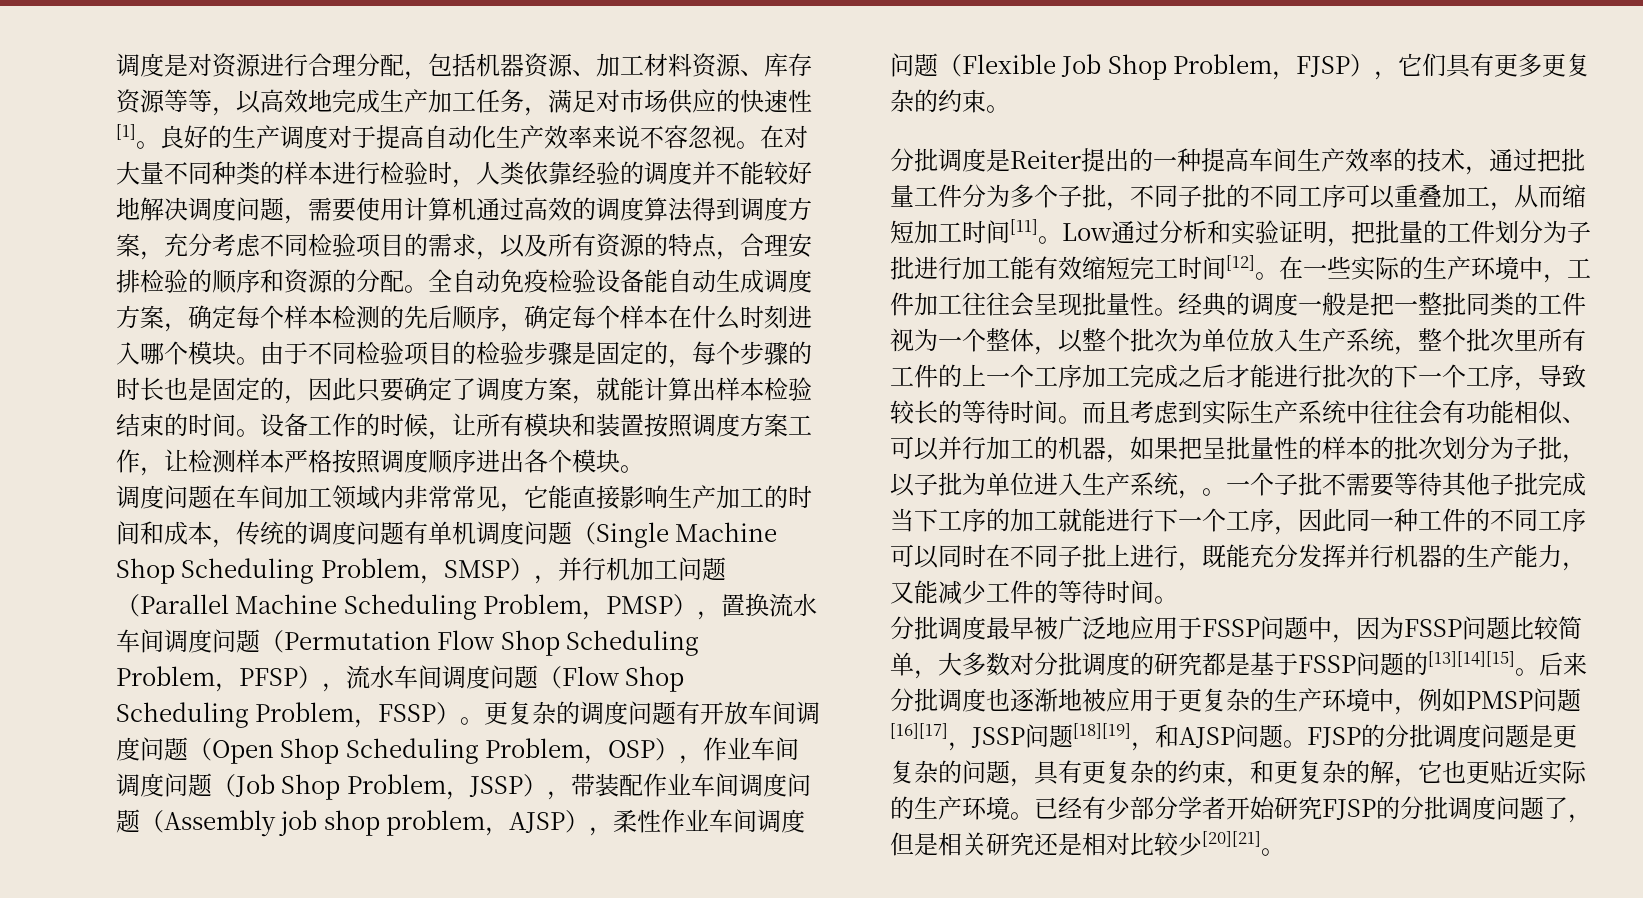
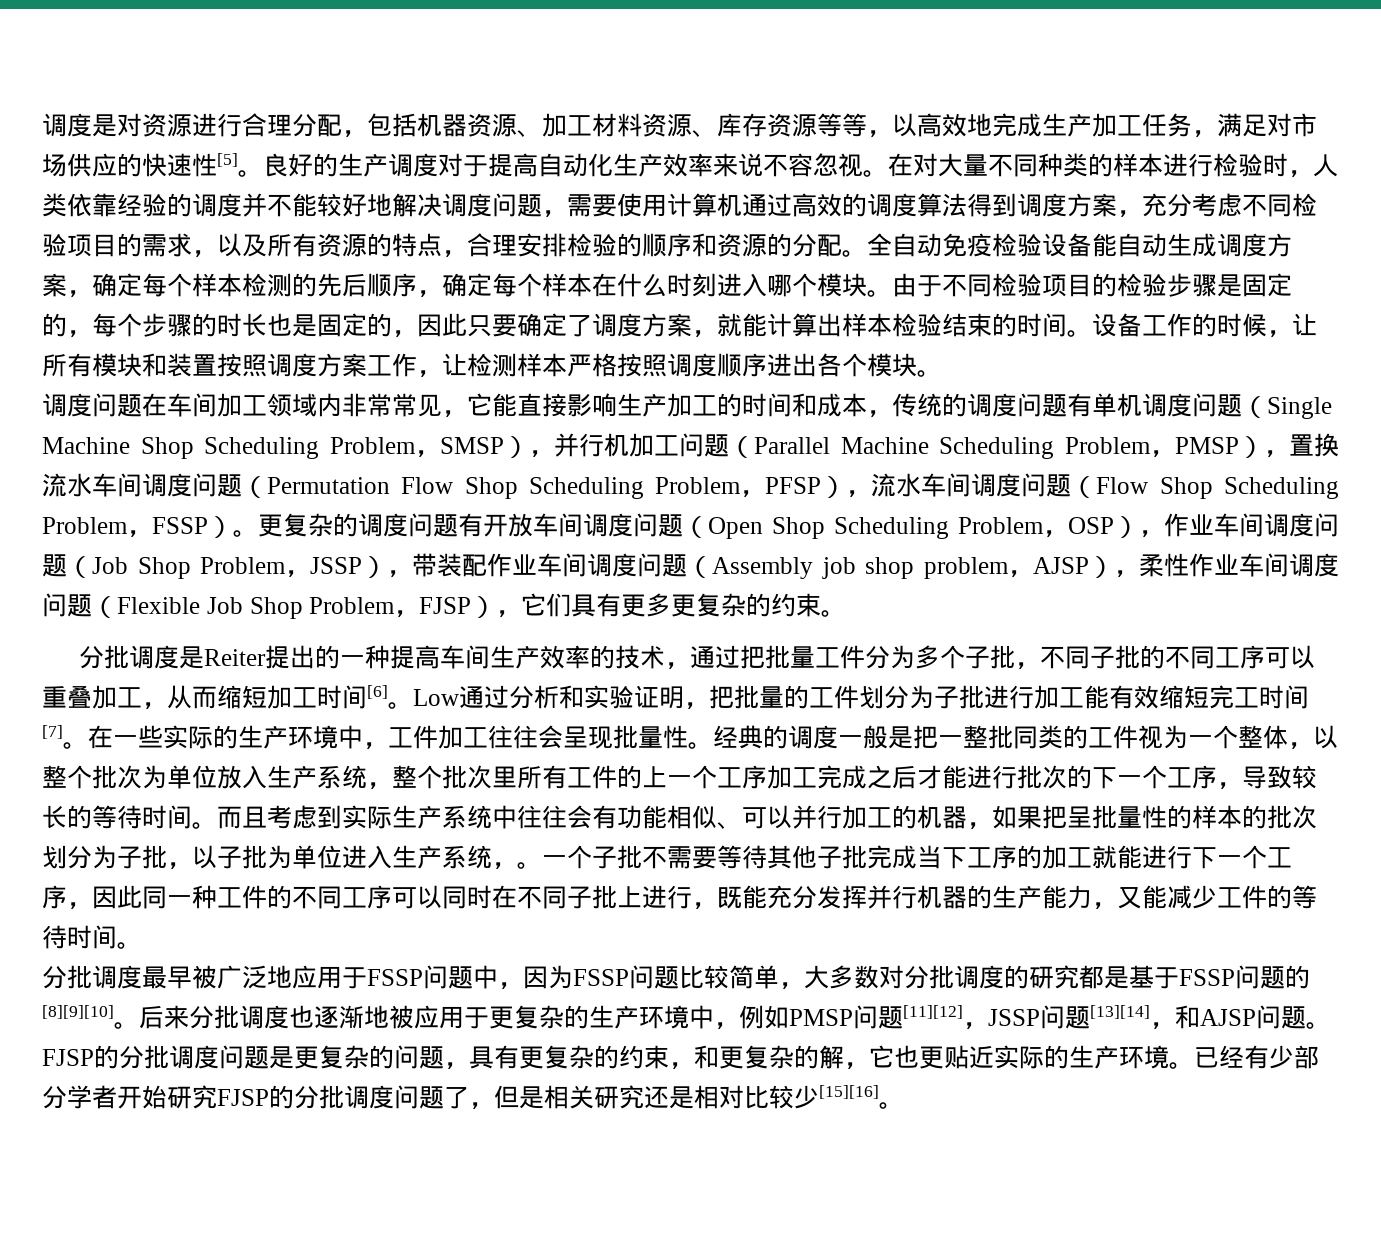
- 调度是对资源进行合理分配，包括机器资源、加工材料资源、库存资源等等，以高效地完成生产加工任务，满足对市场供应的快速性[1]。
+ 调度是对资源进行合理分配，包括机器资源、加工材料资源、库存资源等等，以高效地完成生产加工任务，满足对市场供应的快速性[5]。
- 分批调度是Reiter提出的一种提高车间生产效率的技术，通过把批量工件分为多个子批，不同子批的不同工序可以重叠加工，从而缩短加工时间[11]。
+ 分批调度是Reiter提出的一种提高车间生产效率的技术，通过把批量工件分为多个子批，不同子批的不同工序可以重叠加工，从而缩短加工时间[6]。
- Low通过分析和实验证明，把批量的工件划分为子批进行加工能有效缩短完工时间[12]。
+ Low通过分析和实验证明，把批量的工件划分为子批进行加工能有效缩短完工时间[7]。
- 分批调度最早被广泛地应用于FSSP问题中，因为FSSP问题比较简单，大多数对分批调度的研究都是基于FSSP问题的[13][14][15]。
+ 分批调度最早被广泛地应用于FSSP问题中，因为FSSP问题比较简单，大多数对分批调度的研究都是基于FSSP问题的[8][9][10]。
- 后来分批调度也逐渐地被应用于更复杂的生产环境中，例如PMSP问题[16][17]，JSSP问题[18][19]，和AJSP问题。
+ 后来分批调度也逐渐地被应用于更复杂的生产环境中，例如PMSP问题[11][12]，JSSP问题[13][14]，和AJSP问题。
- 已经有少部分学者开始研究FJSP的分批调度问题了，但是相关研究还是相对比较少[20][21]。
+ 已经有少部分学者开始研究FJSP的分批调度问题了，但是相关研究还是相对比较少[15][16]。

